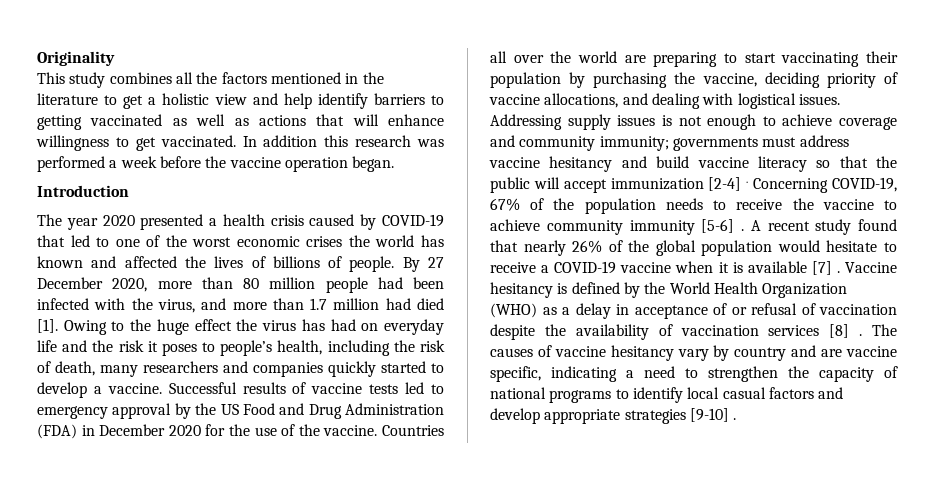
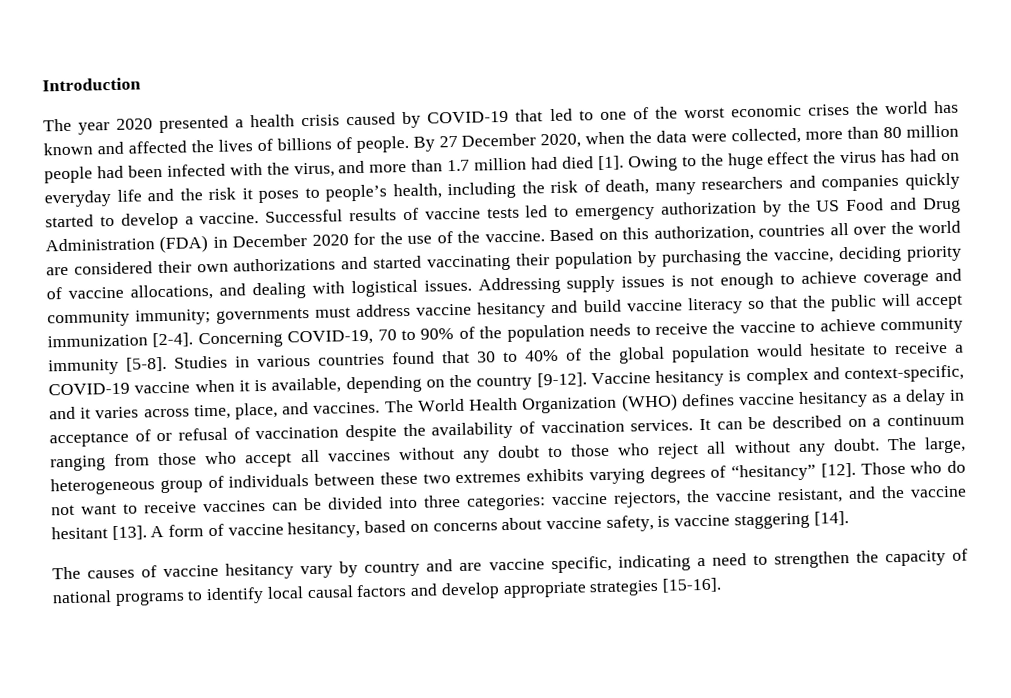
- Originality
- This study combines all the factors mentioned in the literature to get a holistic view and help identify barriers to getting vaccinated as well as actions that will enhance willingness to get vaccinated. In addition this research was performed a week before the vaccine operation began.
- By 27 December 2020, more than 80 million people had been infected with the virus, and more than 1.7 million had died [1].
+ By 27 December 2020, when the data were collected, more than 80 million people had been infected with the virus, and more than 1.7 million had died [1].
- Successful results of vaccine tests led to emergency approval by the US Food and Drug Administration (FDA) in December 2020 for the use of the vaccine.
+ Successful results of vaccine tests led to emergency authorization by the US Food and Drug Administration (FDA) in December 2020 for the use of the vaccine.
- Countries all over the world are preparing to start vaccinating their population by purchasing the vaccine, deciding priority of vaccine allocations, and dealing with logistical issues.
+ Based on this authorization, countries all over the world are considered their own authorizations and started vaccinating their population by purchasing the vaccine, deciding priority of vaccine allocations, and dealing with logistical issues.
- governments must address vaccine hesitancy and build vaccine literacy so that the public will accept immunization [2-4] . Concerning COVID-19, 67% of the population needs to receive the vaccine to achieve community immunity [5-6] . A recent study found that nearly 26% of the global population would hesitate to receive a COVID-19 vaccine when it is available [7] . Vaccine hesitancy is defined by the World Health Organization (WHO) as a delay in acceptance of or refusal of vaccination despite the availability of vaccination services [8] . The causes of vaccine hesitancy vary by country and are vaccine specific, indicating a need to strengthen the capacity of national programs to identify local casual factors and develop appropriate strategies [9-10] .
+ governments must address vaccine hesitancy and build vaccine literacy so that the public will accept immunization [2-4]. Concerning COVID-19, 70 to 90% of the population needs to receive the vaccine to achieve community immunity [5-8]. Studies in various countries found that 30 to 40% of the global population would hesitate to receive a COVID-19 vaccine when it is available, depending on the country [9-12]. Vaccine hesitancy is complex and context-specific, and it varies across time, place, and vaccines. The World Health Organization (WHO) defines vaccine hesitancy as a delay in acceptance of or refusal of vaccination despite the availability of vaccination services. It can be described on a continuum ranging from those who accept all vaccines without any doubt to those who reject all without any doubt. The large, heterogeneous group of individuals between these two extremes exhibits varying degrees of “hesitancy” [12]. Those who do not want to receive vaccines can be divided into three categories: vaccine rejectors, the vaccine resistant, and the vaccine hesitant [13]. A form of vaccine hesitancy, based on concerns about vaccine safety, is vaccine staggering [14].
+ The causes of vaccine hesitancy vary by country and are vaccine specific, indicating a need to strengthen the capacity of national programs to identify local causal factors and develop appropriate strategies [15-16].

